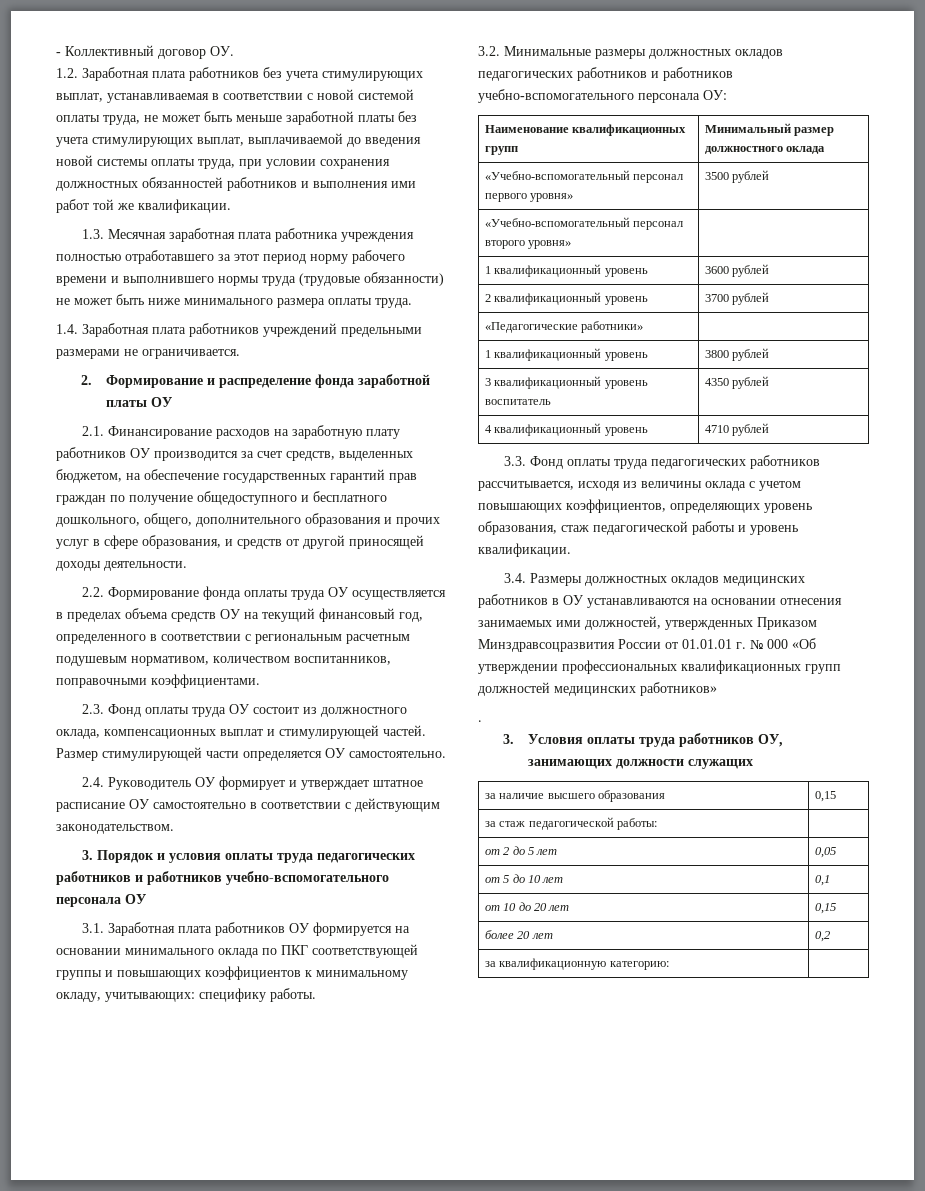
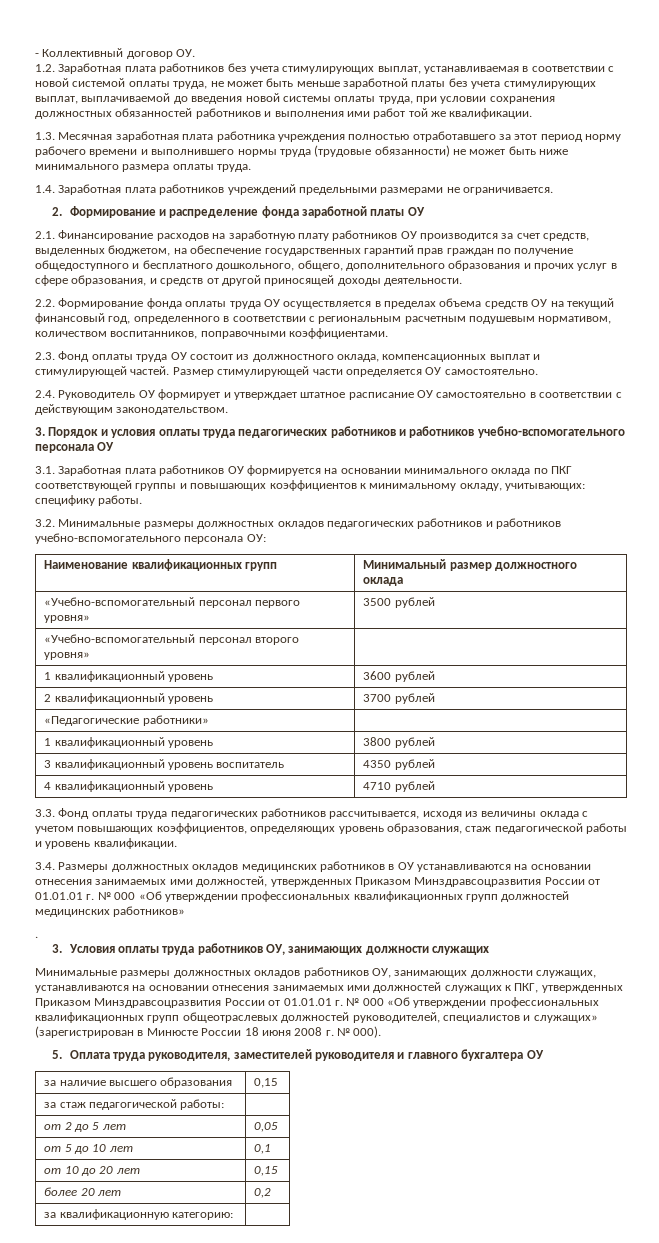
+ Минимальные размеры должностных окладов работников ОУ, занимающих должности служащих, устанавливаются на основании отнесения занимаемых ими должностей служащих к ПКГ, утвержденных Приказом Минздравсоцразвития России от 01.01.01 г. № 000 «Об утверждении профессиональных квалификационных групп общеотраслевых должностей руководителей, специалистов и служащих» (зарегистрирован в Минюсте России 18 июня 2008 г. № 000).
+ 5. Оплата труда руководителя, заместителей руководителя и главного бухгалтера ОУ

